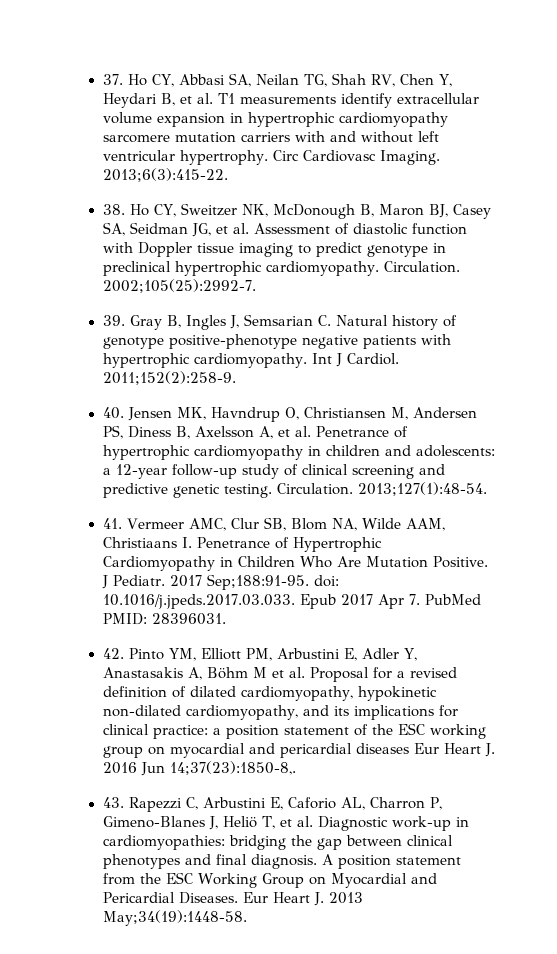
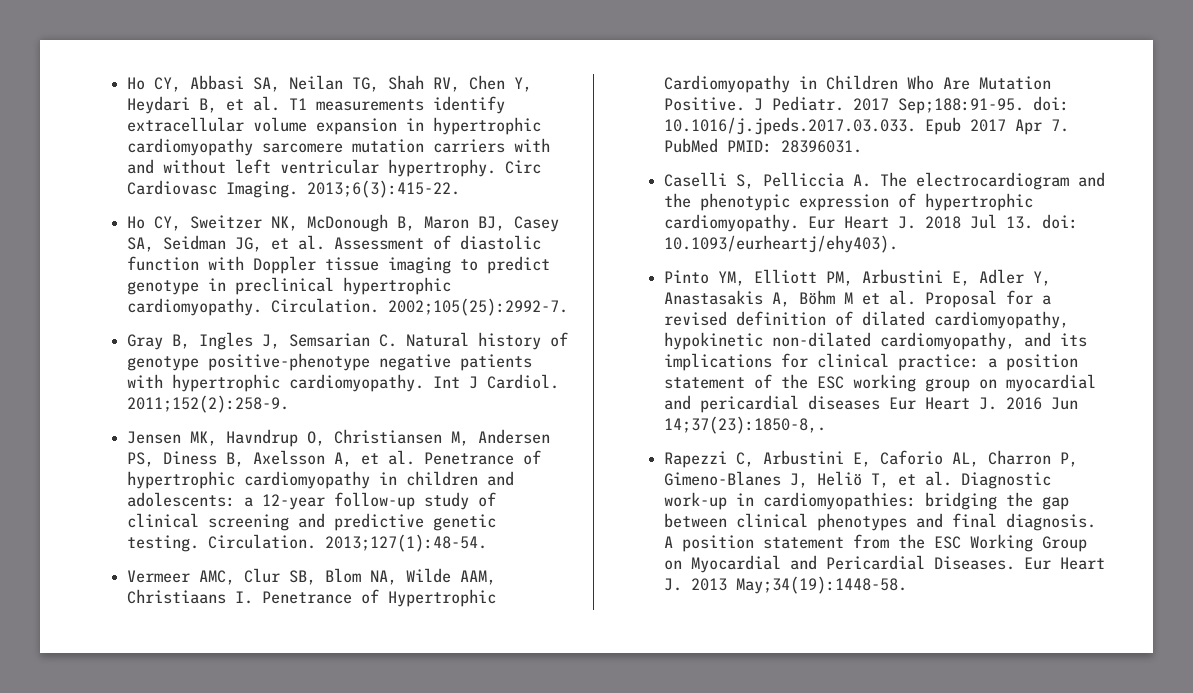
- 37. Ho CY, Abbasi SA, Neilan TG, Shah RV, Chen Y, Heydari B, et al. T1 measurements identify extracellular volume expansion in hypertrophic cardiomyopathy sarcomere mutation carriers with and without left ventricular hypertrophy.
+ Ho CY, Abbasi SA, Neilan TG, Shah RV, Chen Y, Heydari B, et al. T1 measurements identify extracellular volume expansion in hypertrophic cardiomyopathy sarcomere mutation carriers with and without left ventricular hypertrophy.
- 38. Ho CY, Sweitzer NK, McDonough B, Maron BJ, Casey SA, Seidman JG, et al. Assessment of diastolic function with Doppler tissue imaging to predict genotype in preclinical hypertrophic cardiomyopathy.
+ Ho CY, Sweitzer NK, McDonough B, Maron BJ, Casey SA, Seidman JG, et al. Assessment of diastolic function with Doppler tissue imaging to predict genotype in preclinical hypertrophic cardiomyopathy.
- 39. Gray B, Ingles J, Semsarian C. Natural history of genotype positive-phenotype negative patients with hypertrophic cardiomyopathy.
+ Gray B, Ingles J, Semsarian C. Natural history of genotype positive-phenotype negative patients with hypertrophic cardiomyopathy.
- 40. Jensen MK, Havndrup O, Christiansen M, Andersen PS, Diness B, Axelsson A, et al. Penetrance of hypertrophic cardiomyopathy in children and adolescents: a 12-year follow-up study of clinical screening and predictive genetic testing.
+ Jensen MK, Havndrup O, Christiansen M, Andersen PS, Diness B, Axelsson A, et al. Penetrance of hypertrophic cardiomyopathy in children and adolescents: a 12-year follow-up study of clinical screening and predictive genetic testing.
- 41. Vermeer AMC, Clur SB, Blom NA, Wilde AAM, Christiaans I. Penetrance of Hypertrophic Cardiomyopathy in Children Who Are Mutation Positive.
+ Vermeer AMC, Clur SB, Blom NA, Wilde AAM, Christiaans I. Penetrance of Hypertrophic Cardiomyopathy in Children Who Are Mutation Positive.
- 42. Pinto YM, Elliott PM, Arbustini E, Adler Y, Anastasakis A, Böhm M et al. Proposal for a revised definition of dilated cardiomyopathy, hypokinetic non-dilated cardiomyopathy, and its implications for clinical practice: a position statement of the ESC working group on myocardial and pericardial diseases Eur Heart J. 2016 Jun 14;37(23):1850-8,.
+ Caselli S, Pelliccia A. The electrocardiogram and the phenotypic expression of hypertrophic cardiomyopathy. Eur Heart J. 2018 Jul 13. doi: 10.1093/eurheartj/ehy403).
+ Pinto YM, Elliott PM, Arbustini E, Adler Y, Anastasakis A, Böhm M et al. Proposal for a revised definition of dilated cardiomyopathy, hypokinetic non-dilated cardiomyopathy, and its implications for clinical practice: a position statement of the ESC working group on myocardial and pericardial diseases Eur Heart J. 2016 Jun 14;37(23):1850-8,.
- 43. Rapezzi C, Arbustini E, Caforio AL, Charron P, Gimeno-Blanes J, Heliö T, et al. Diagnostic work-up in cardiomyopathies: bridging the gap between clinical phenotypes and final diagnosis.
+ Rapezzi C, Arbustini E, Caforio AL, Charron P, Gimeno-Blanes J, Heliö T, et al. Diagnostic work-up in cardiomyopathies: bridging the gap between clinical phenotypes and final diagnosis.

